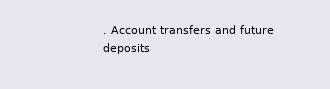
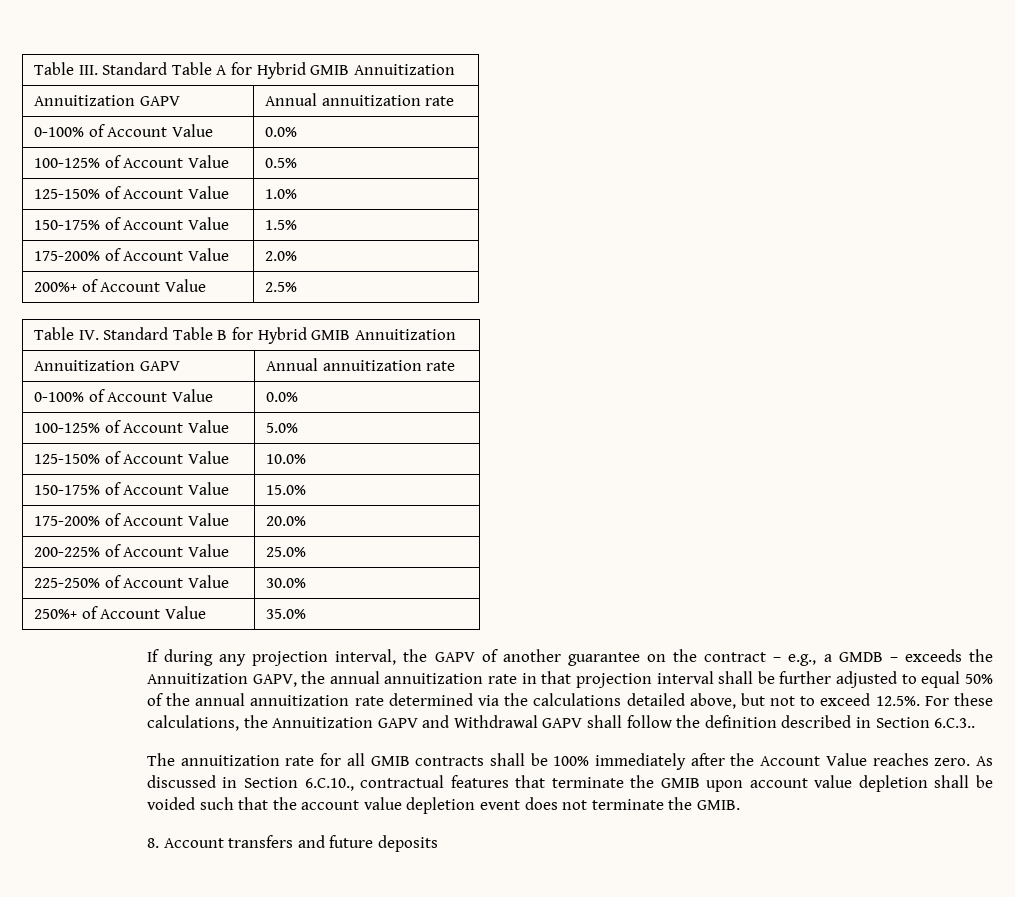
- . Account transfers and future deposits
+ Table III. Standard Table A for Hybrid GMIB Annuitization
+ Annuitization GAPV | Annual annuitization rate
+ 0-100% of Account Value | 0.0%
+ 100-125% of Account Value | 0.5%
+ 125-150% of Account Value | 1.0%
+ 150-175% of Account Value | 1.5%
+ 175-200% of Account Value | 2.0%
+ 200%+ of Account Value | 2.5%
+ Table IV. Standard Table B for Hybrid GMIB Annuitization
+ Annuitization GAPV | Annual annuitization rate
+ 0-100% of Account Value | 0.0%
+ 100-125% of Account Value | 5.0%
+ 125-150% of Account Value | 10.0%
+ 150-175% of Account Value | 15.0%
+ 175-200% of Account Value | 20.0%
+ 200-225% of Account Value | 25.0%
+ 225-250% of Account Value | 30.0%
+ 250%+ of Account Value | 35.0%
+ If during any projection interval, the GAPV of another guarantee on the contract – e.g., a GMDB – exceeds the Annuitization GAPV, the annual annuitization rate in that projection interval shall be further adjusted to equal 50% of the annual annuitization rate determined via the calculations detailed above, but not to exceed 12.5%. For these calculations, the Annuitization GAPV and Withdrawal GAPV shall follow the definition described in Section 6.C.3..
+ The annuitization rate for all GMIB contracts shall be 100% immediately after the Account Value reaches zero. As discussed in Section 6.C.10., contractual features that terminate the GMIB upon account value depletion shall be voided such that the account value depletion event does not terminate the GMIB.
+ 8. Account transfers and future deposits

